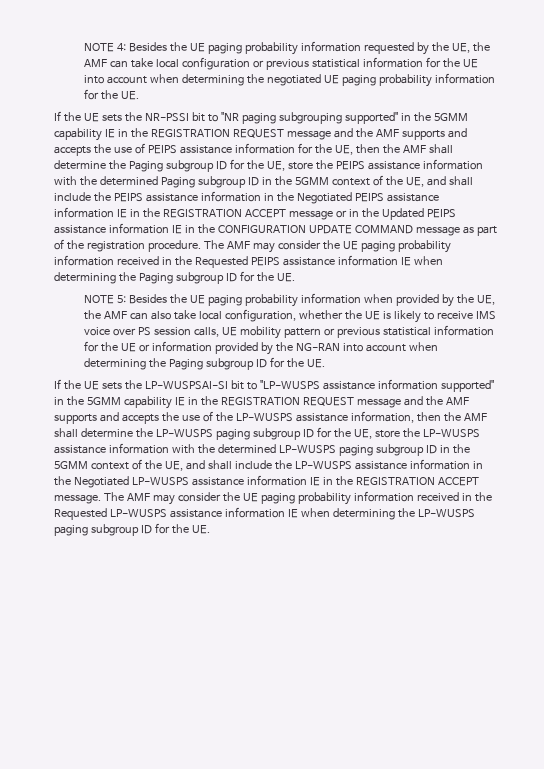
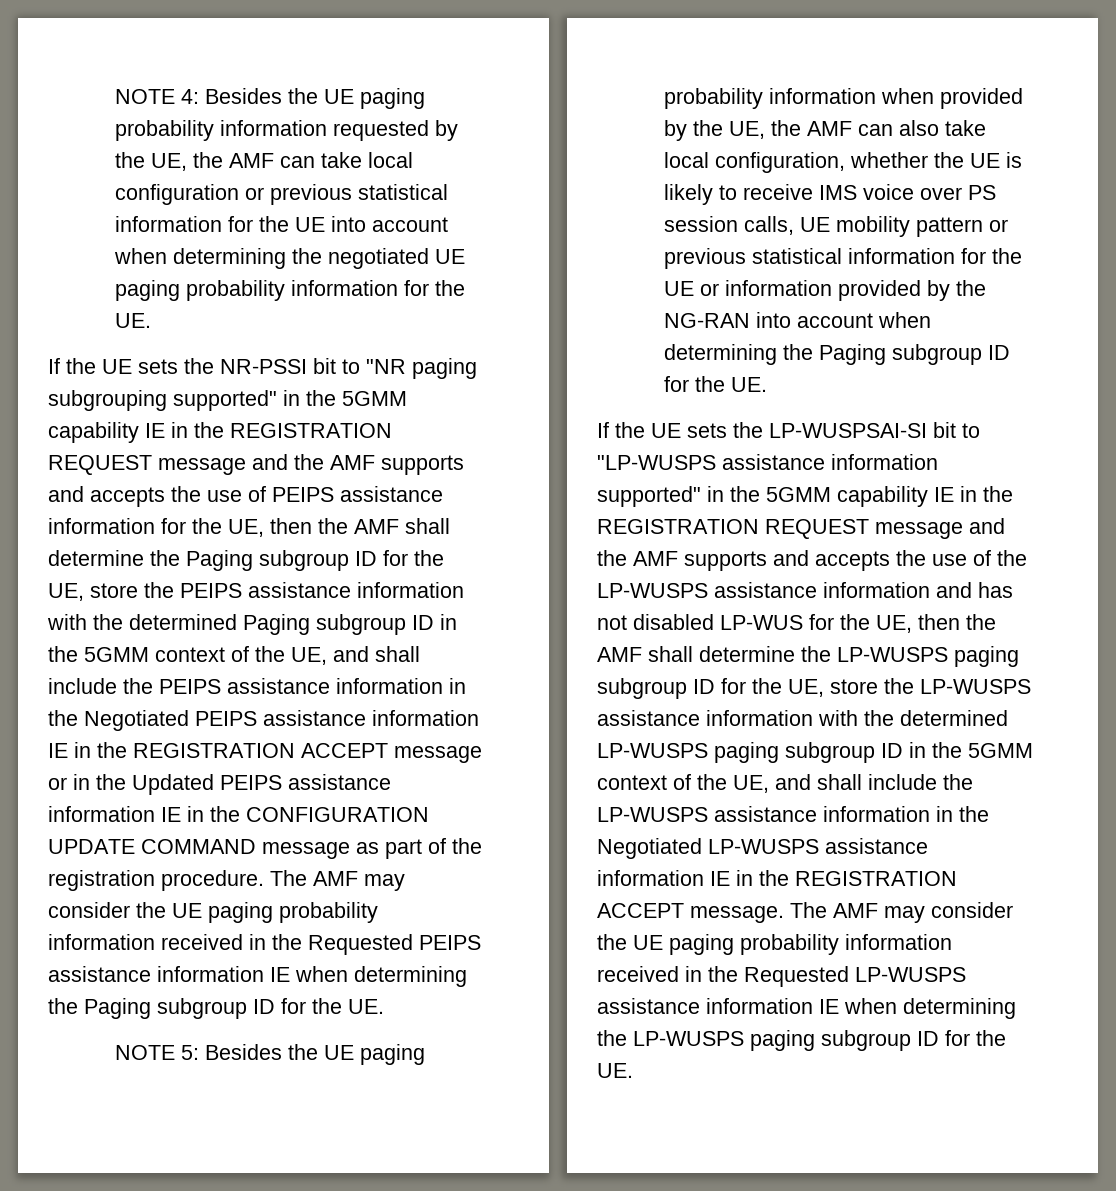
- If the UE sets the LP-WUSPSAI-SI bit to "LP-WUSPS assistance information supported" in the 5GMM capability IE in the REGISTRATION REQUEST message and the AMF supports and accepts the use of the LP-WUSPS assistance information, then the AMF shall determine the LP-WUSPS paging subgroup ID for the UE, store the LP-WUSPS assistance information with the determined LP-WUSPS paging subgroup ID in the 5GMM context of the UE, and shall include the LP-WUSPS assistance information in the Negotiated LP-WUSPS assistance information IE in the REGISTRATION ACCEPT message.
+ If the UE sets the LP-WUSPSAI-SI bit to "LP-WUSPS assistance information supported" in the 5GMM capability IE in the REGISTRATION REQUEST message and the AMF supports and accepts the use of the LP-WUSPS assistance information and has not disabled LP-WUS for the UE, then the AMF shall determine the LP-WUSPS paging subgroup ID for the UE, store the LP-WUSPS assistance information with the determined LP-WUSPS paging subgroup ID in the 5GMM context of the UE, and shall include the LP-WUSPS assistance information in the Negotiated LP-WUSPS assistance information IE in the REGISTRATION ACCEPT message.

